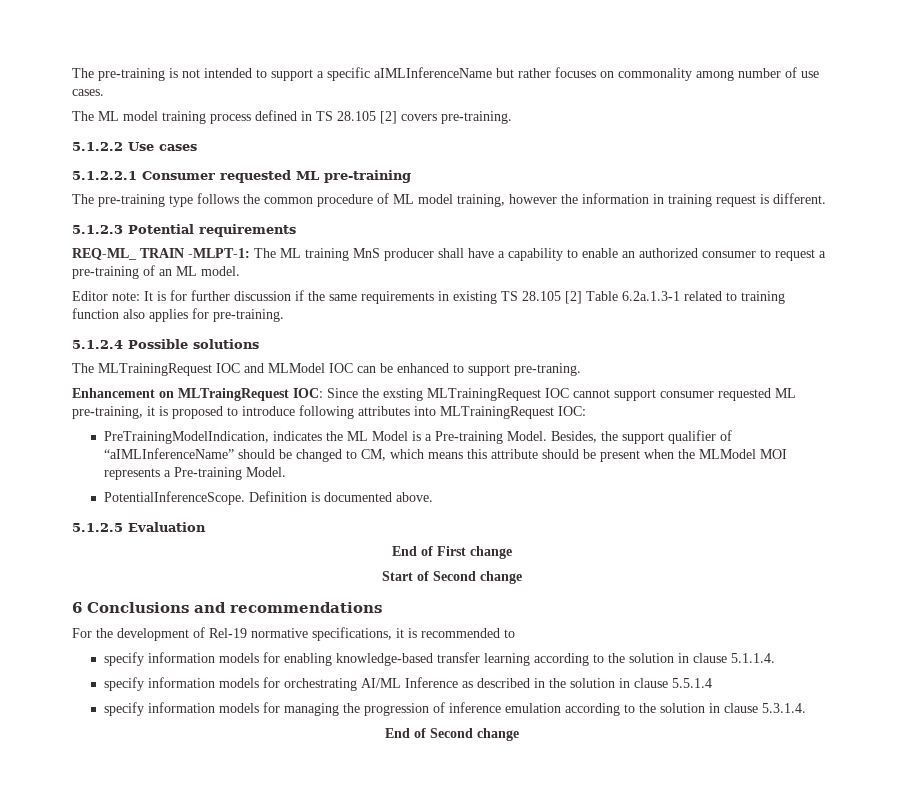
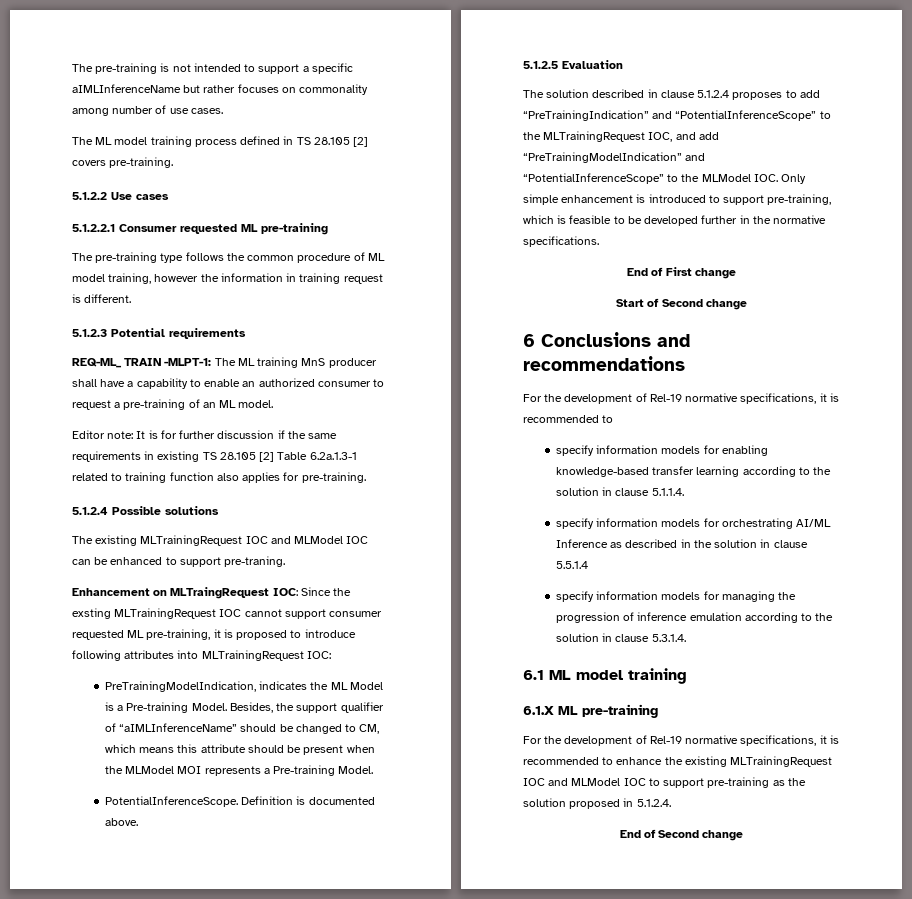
- The MLTrainingRequest IOC and MLModel IOC can be enhanced to support pre-traning.
+ The existing MLTrainingRequest IOC and MLModel IOC can be enhanced to support pre-traning.
+ The solution described in clause 5.1.2.4 proposes to add “PreTrainingIndication” and “PotentialInferenceScope” to the MLTrainingRequest IOC, and add “PreTrainingModelIndication” and “PotentialInferenceScope” to the MLModel IOC. Only simple enhancement is introduced to support pre-training, which is feasible to be developed further in the normative specifications.
+ 6.1 ML model training
+ 6.1.X ML pre-training
+ For the development of Rel-19 normative specifications, it is recommended to enhance the existing MLTrainingRequest IOC and MLModel IOC to support pre-training as the solution proposed in 5.1.2.4.

